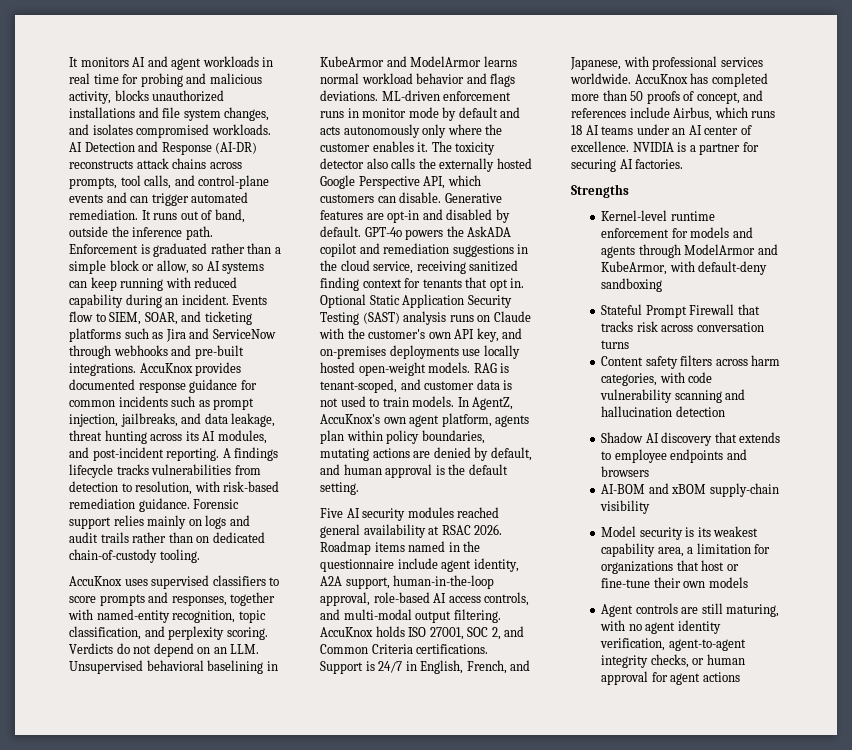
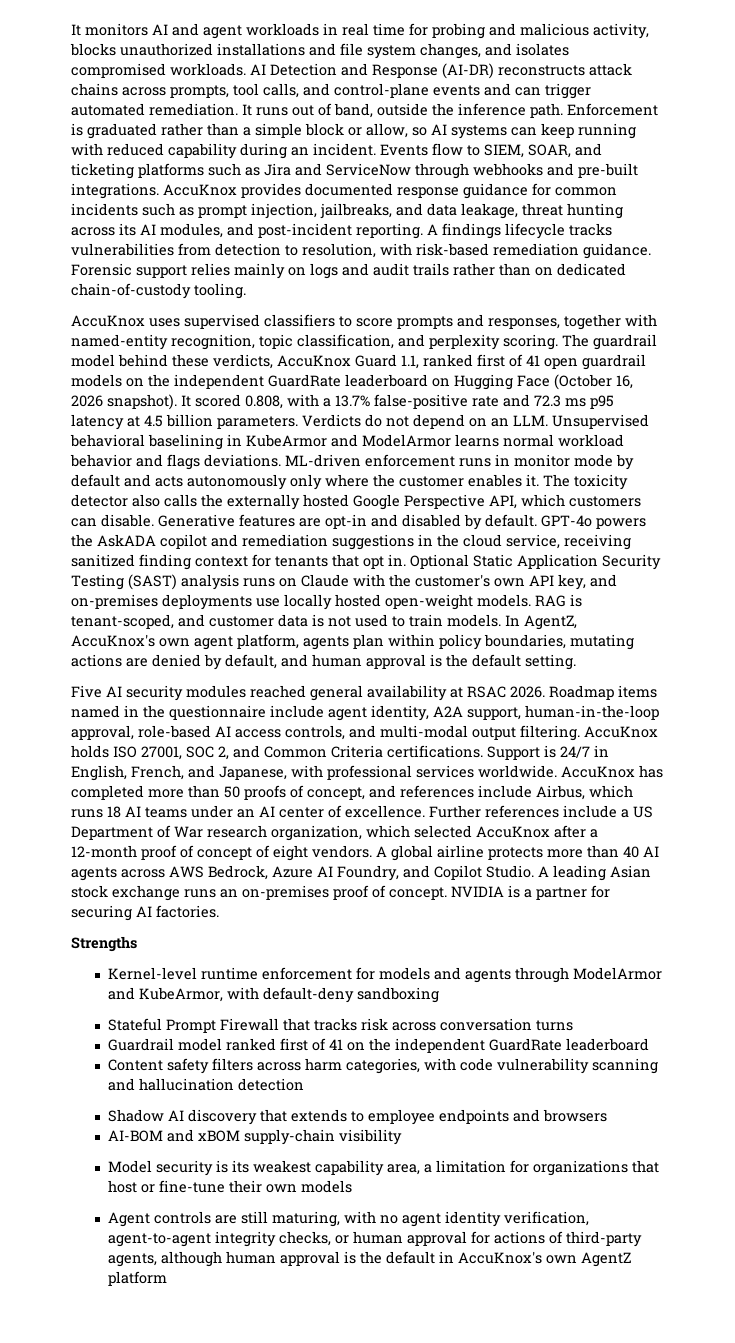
+ The guardrail model behind these verdicts, AccuKnox Guard 1.1, ranked first of 41 open guardrail models on the independent GuardRate leaderboard on Hugging Face (October 16, 2026 snapshot). It scored 0.808, with a 13.7% false-positive rate and 72.3 ms p95 latency at 4.5 billion parameters.
+ Further references include a US Department of War research organization, which selected AccuKnox after a 12-month proof of concept of eight vendors. A global airline protects more than 40 AI agents across AWS Bedrock, Azure AI Foundry, and Copilot Studio. A leading Asian stock exchange runs an on-premises proof of concept.
+ Guardrail model ranked first of 41 on the independent GuardRate leaderboard
- Agent controls are still maturing, with no agent identity verification, agent-to-agent integrity checks, or human approval for agent actions
+ Agent controls are still maturing, with no agent identity verification, agent-to-agent integrity checks, or human approval for actions of third-party agents, although human approval is the default in AccuKnox's own AgentZ platform

